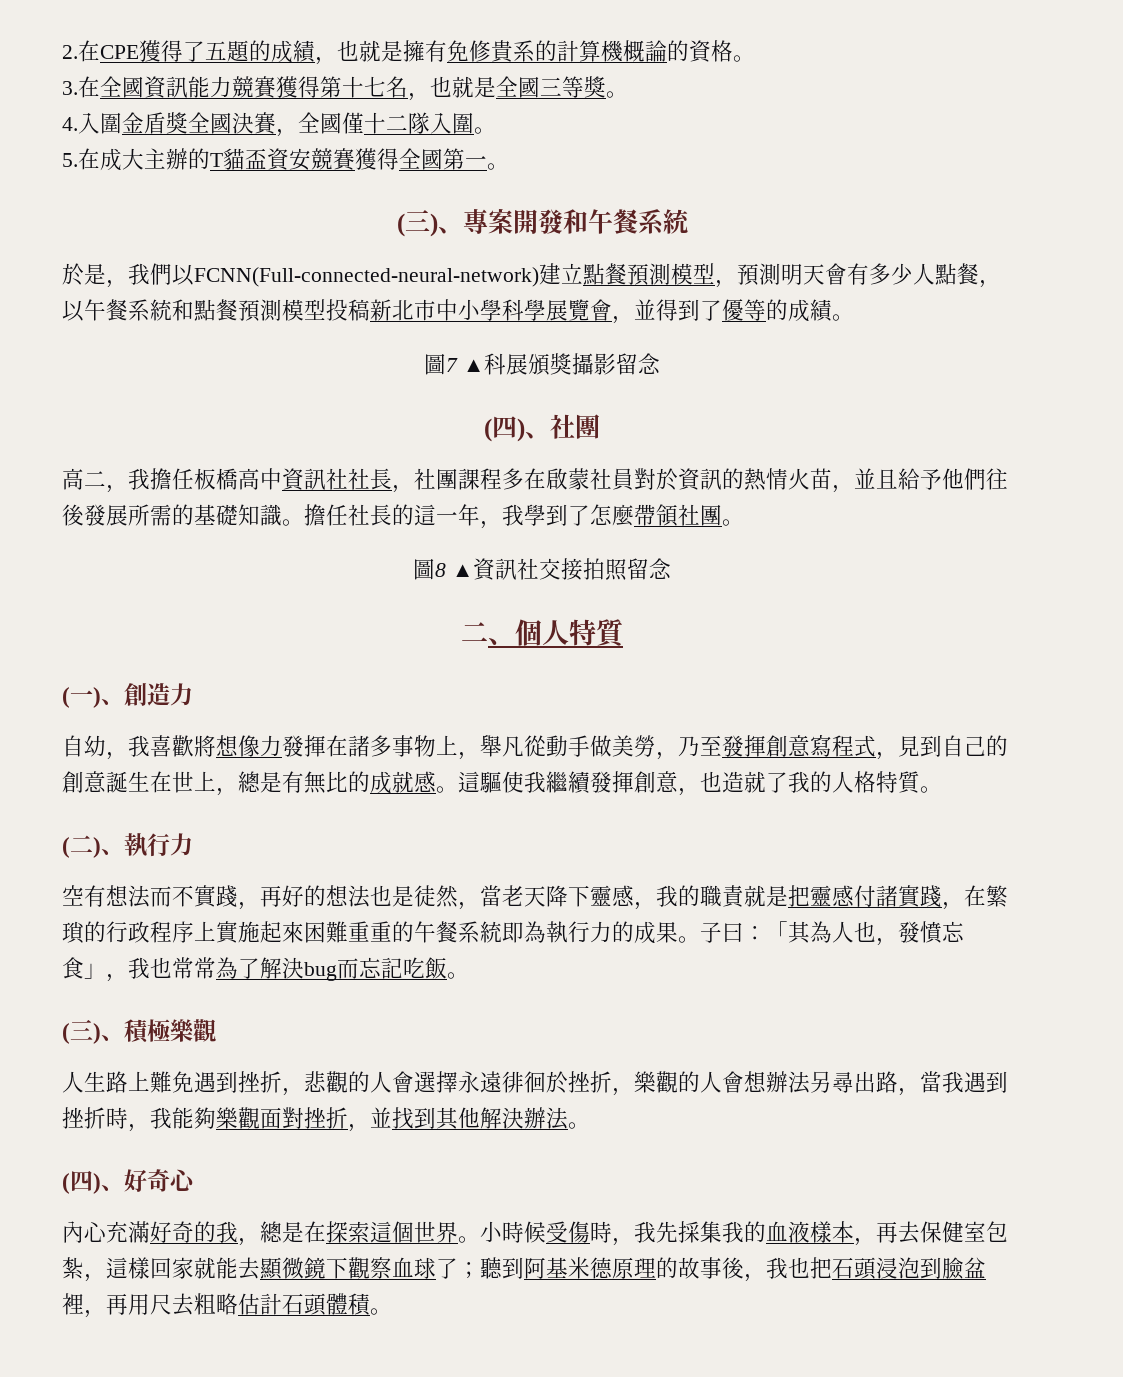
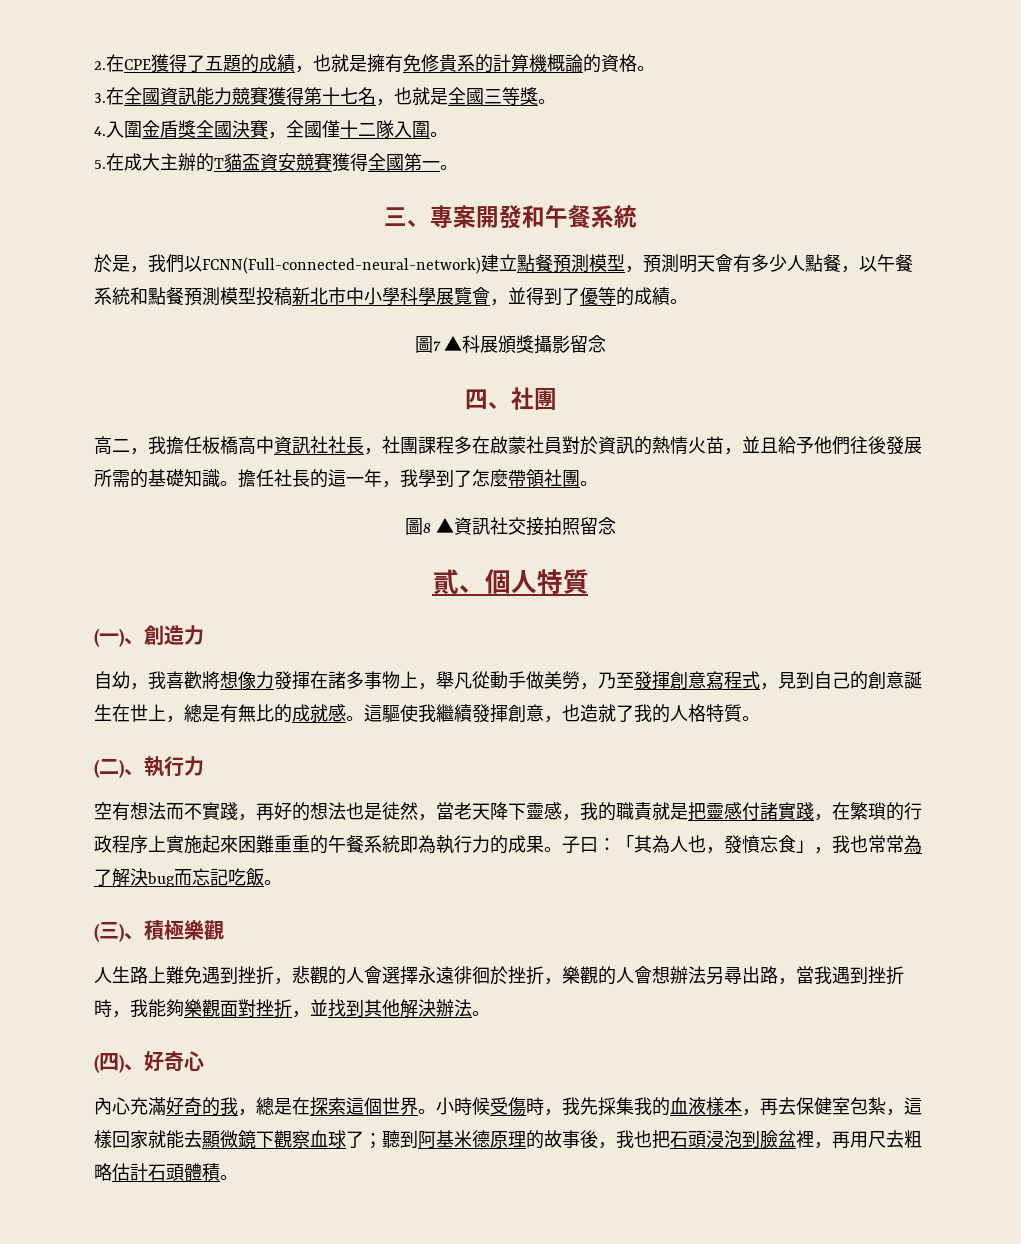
- (三)、專案開發和午餐系統
+ 三、專案開發和午餐系統
- (四)、社團
+ 四、社團
- 二、個人特質
+ 貳、個人特質

